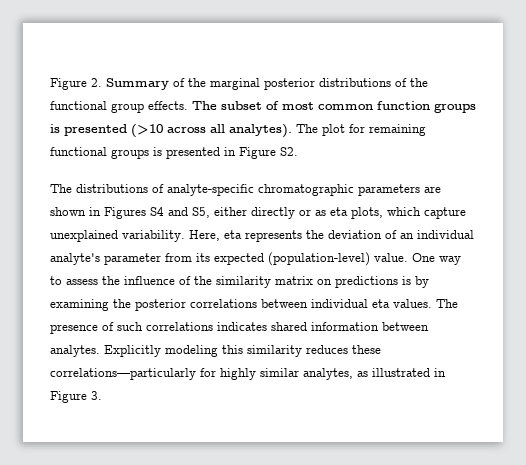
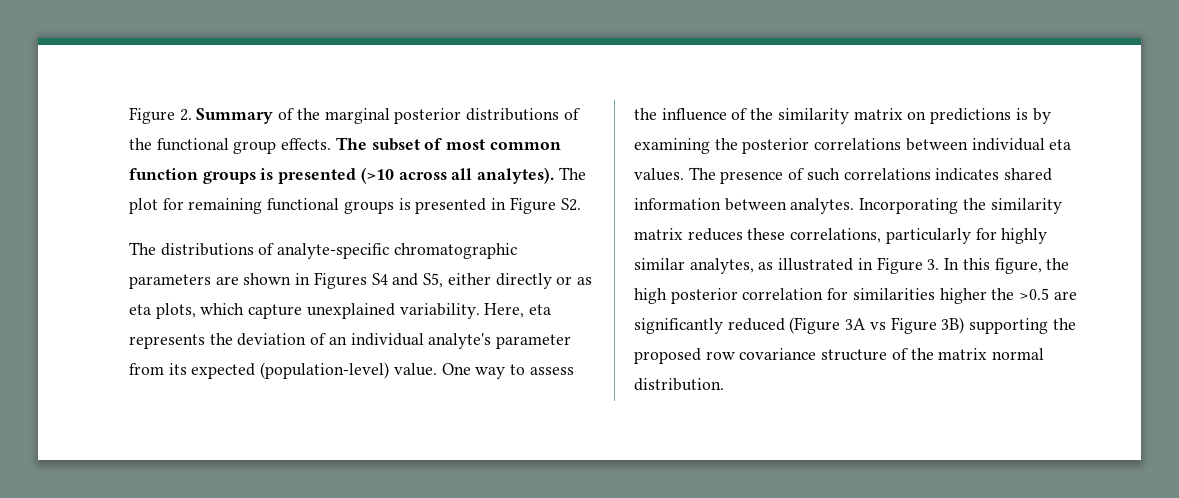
- Explicitly modeling this similarity reduces these correlations—particularly for highly similar analytes, as illustrated in Figure 3.
+ Incorporating the similarity matrix reduces these correlations, particularly for highly similar analytes, as illustrated in Figure 3. In this figure, the high posterior correlation for similarities higher the >0.5 are significantly reduced (Figure 3A vs Figure 3B) supporting the proposed row covariance structure of the matrix normal distribution.

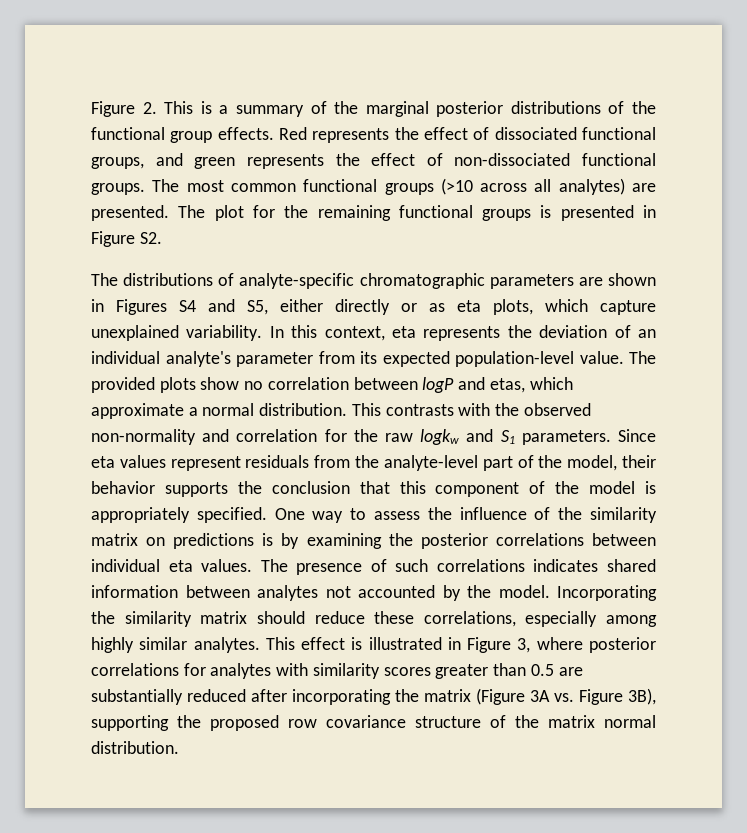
- Figure 2. Summary of the marginal posterior distributions of the functional group effects.
+ Figure 2. This is a summary of the marginal posterior distributions of the functional group effects.
- The subset of most common function groups is presented (>10 across all analytes).
+ Red represents the effect of dissociated functional groups, and green represents the effect of non-dissociated functional groups. The most common functional groups (>10 across all analytes) are presented.
- The plot for remaining functional groups is presented in Figure S2.
+ The plot for the remaining functional groups is presented in Figure S2.
- Here, eta represents the deviation of an individual analyte's parameter from its expected (population-level) value.
+ In this context, eta represents the deviation of an individual analyte's parameter from its expected population-level value. The provided plots show no correlation between logP and etas, which approximate a normal distribution. This contrasts with the observed non-normality and correlation for the raw logkw and S1 parameters. Since eta values represent residuals from the analyte-level part of the model, their behavior supports the conclusion that this component of the model is appropriately specified.
- The presence of such correlations indicates shared information between analytes. Incorporating the similarity matrix reduces these correlations, particularly for highly similar analytes, as illustrated in Figure 3. In this figure, the high posterior correlation for similarities higher the >0.5 are significantly reduced (Figure 3A vs Figure 3B) supporting the proposed row covariance structure of the matrix normal distribution.
+ The presence of such correlations indicates shared information between analytes not accounted by the model. Incorporating the similarity matrix should reduce these correlations, especially among highly similar analytes. This effect is illustrated in Figure 3, where posterior correlations for analytes with similarity scores greater than 0.5 are substantially reduced after incorporating the matrix (Figure 3A vs. Figure 3B), supporting the proposed row covariance structure of the matrix normal distribution.

